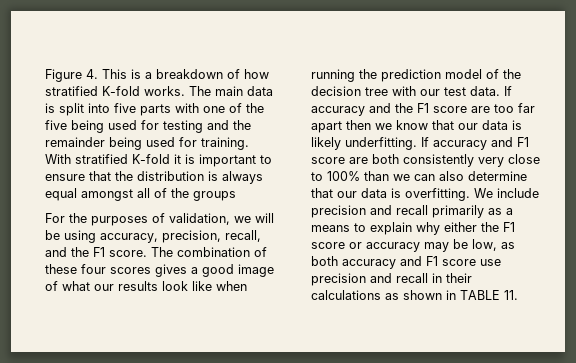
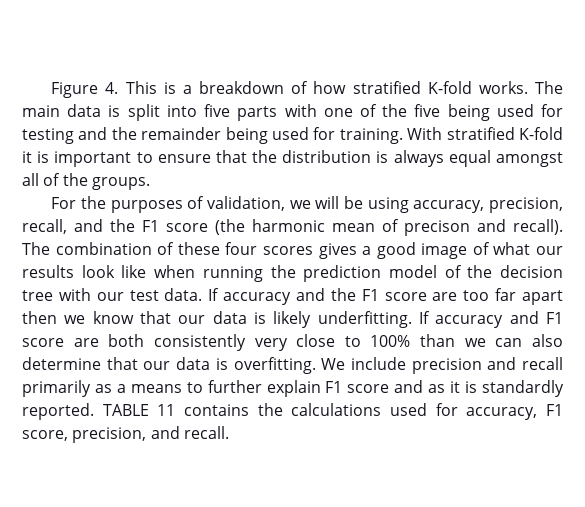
- With stratified K-fold it is important to ensure that the distribution is always equal amongst all of the groups
+ With stratified K-fold it is important to ensure that the distribution is always equal amongst all of the groups.
- For the purposes of validation, we will be using accuracy, precision, recall, and the F1 score.
+ For the purposes of validation, we will be using accuracy, precision, recall, and the F1 score (the harmonic mean of precison and recall).
- We include precision and recall primarily as a means to explain why either the F1 score or accuracy may be low, as both accuracy and F1 score use precision and recall in their calculations as shown in TABLE 11.
+ We include precision and recall primarily as a means to further explain F1 score and as it is standardly reported. TABLE 11 contains the calculations used for accuracy, F1 score, precision, and recall.

